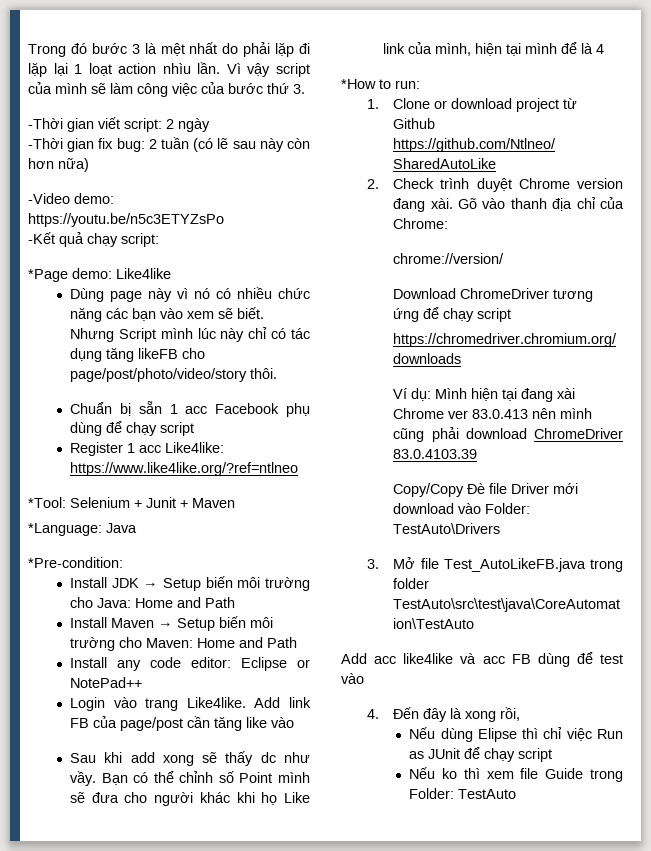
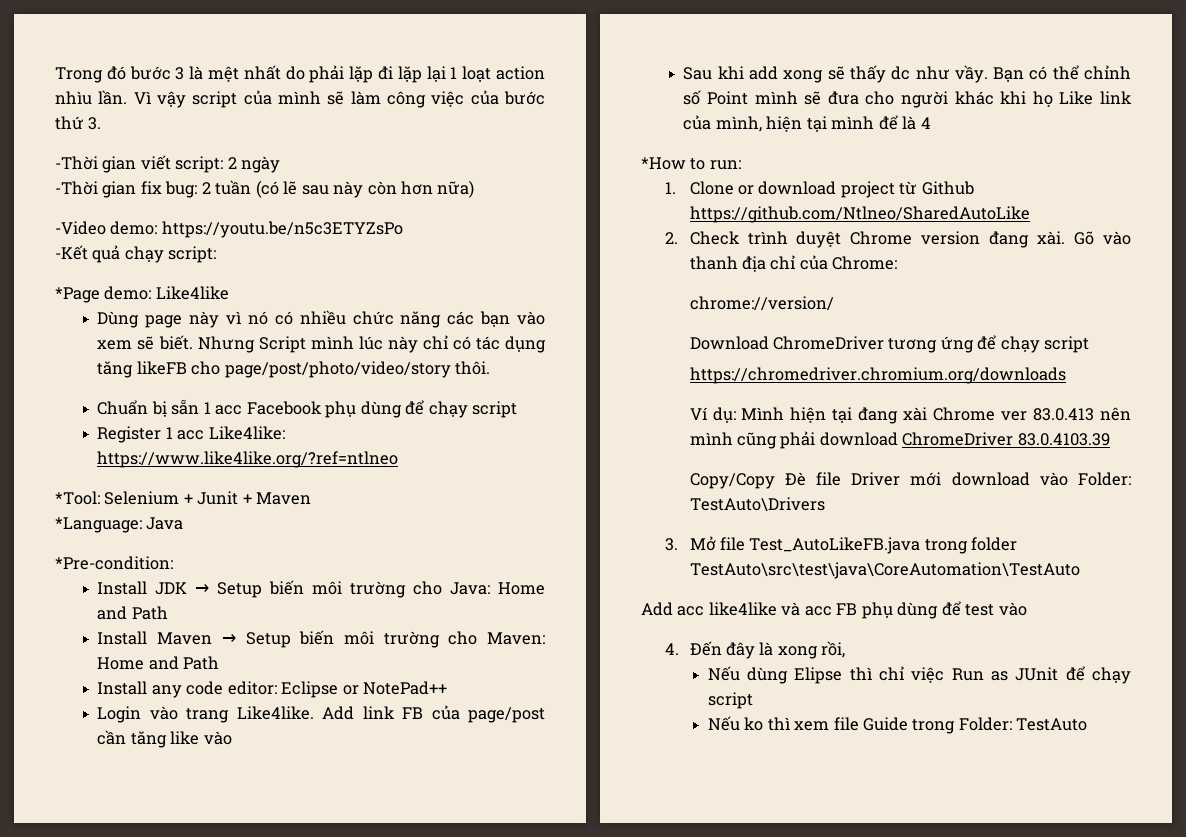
- Add acc like4like và acc FB dùng để test vào
+ Add acc like4like và acc FB phụ dùng để test vào

